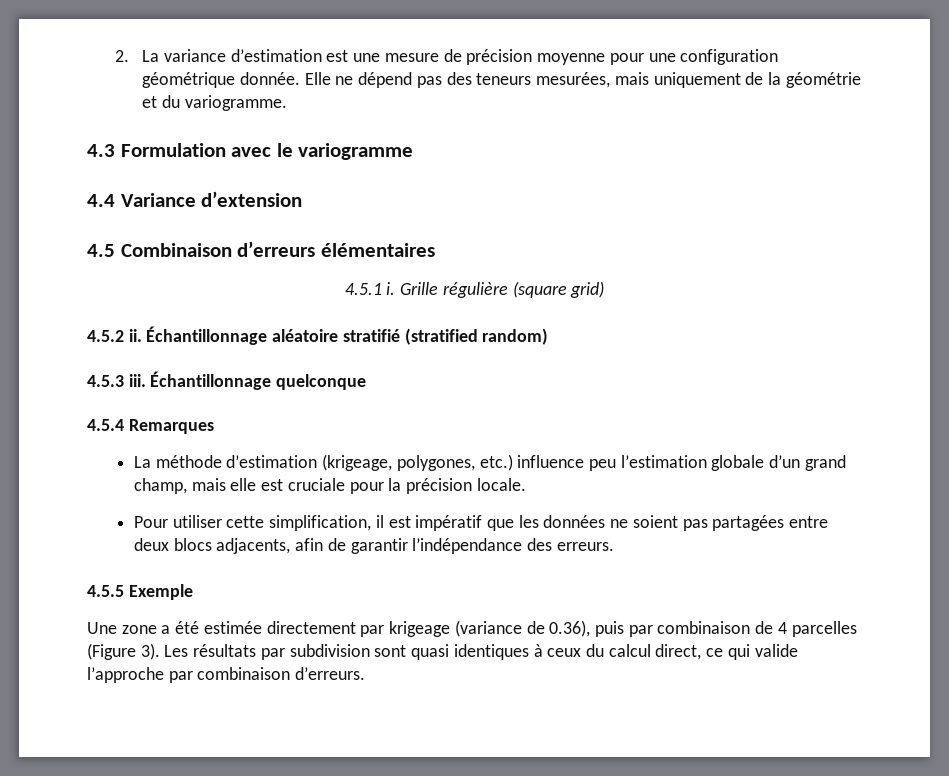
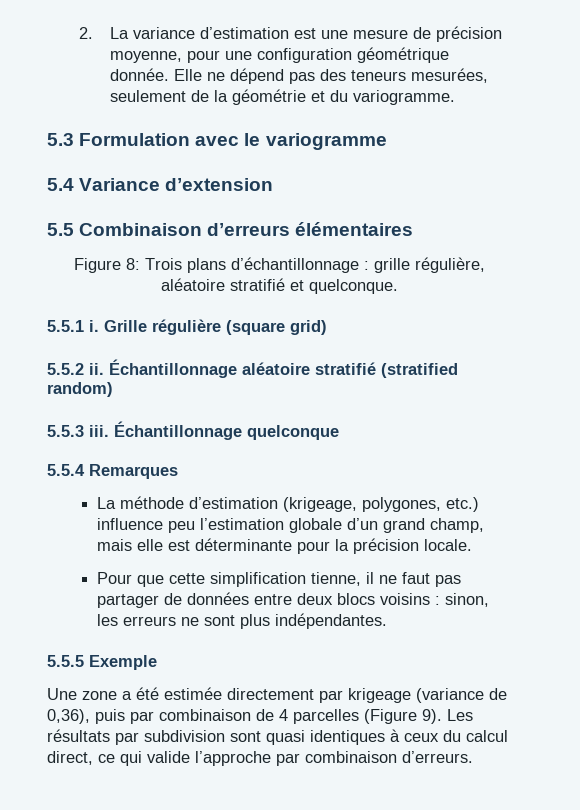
- 2. La variance d’estimation est une mesure de précision moyenne pour une configuration géométrique donnée.
+ 2. La variance d’estimation est une mesure de précision moyenne, pour une configuration géométrique donnée.
- Elle ne dépend pas des teneurs mesurées, mais uniquement de la géométrie et du variogramme.
+ Elle ne dépend pas des teneurs mesurées, seulement de la géométrie et du variogramme.
- 4.3 Formulation avec le variogramme
+ 5.3 Formulation avec le variogramme
- 4.4 Variance d’extension
+ 5.4 Variance d’extension
- 4.5 Combinaison d’erreurs élémentaires
+ 5.5 Combinaison d’erreurs élémentaires
- 4.5.1 i.
+ Figure 8: Trois plans d’échantillonnage : grille régulière, aléatoire stratifié et quelconque.
+ 5.5.1 i.
- 4.5.2 ii.
+ 5.5.2 ii.
- 4.5.3 iii.
+ 5.5.3 iii.
- 4.5.4 Remarques
+ 5.5.4 Remarques
- La méthode d’estimation (krigeage, polygones, etc.) influence peu l’estimation globale d’un grand champ, mais elle est cruciale pour la précision locale.
+ La méthode d’estimation (krigeage, polygones, etc.) influence peu l’estimation globale d’un grand champ, mais elle est déterminante pour la précision locale.
- Pour utiliser cette simplification, il est impératif que les données ne soient pas partagées entre deux blocs adjacents, afin de garantir l’indépendance des erreurs.
- 4.5.5 Exemple
+ Pour que cette simplification tienne, il ne faut pas partager de données entre deux blocs voisins : sinon, les erreurs ne sont plus indépendantes.
+ 5.5.5 Exemple
- Une zone a été estimée directement par krigeage (variance de 0.36), puis par combinaison de 4 parcelles (Figure 3).
+ Une zone a été estimée directement par krigeage (variance de 0,36), puis par combinaison de 4 parcelles (Figure 9).

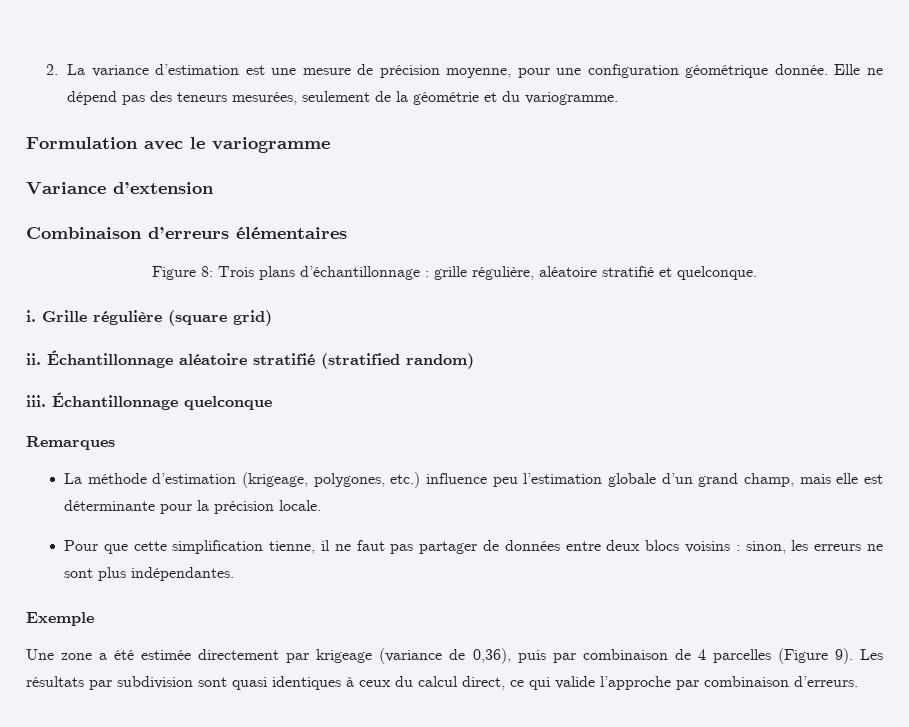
- 5.3 Formulation avec le variogramme
+ Formulation avec le variogramme
- 5.4 Variance d’extension
+ Variance d’extension
- 5.5 Combinaison d’erreurs élémentaires
+ Combinaison d’erreurs élémentaires
- 5.5.1 i.
+ i.
- 5.5.2 ii.
+ ii.
- 5.5.3 iii.
+ iii.
- 5.5.4 Remarques
+ Remarques
- 5.5.5 Exemple
+ Exemple

